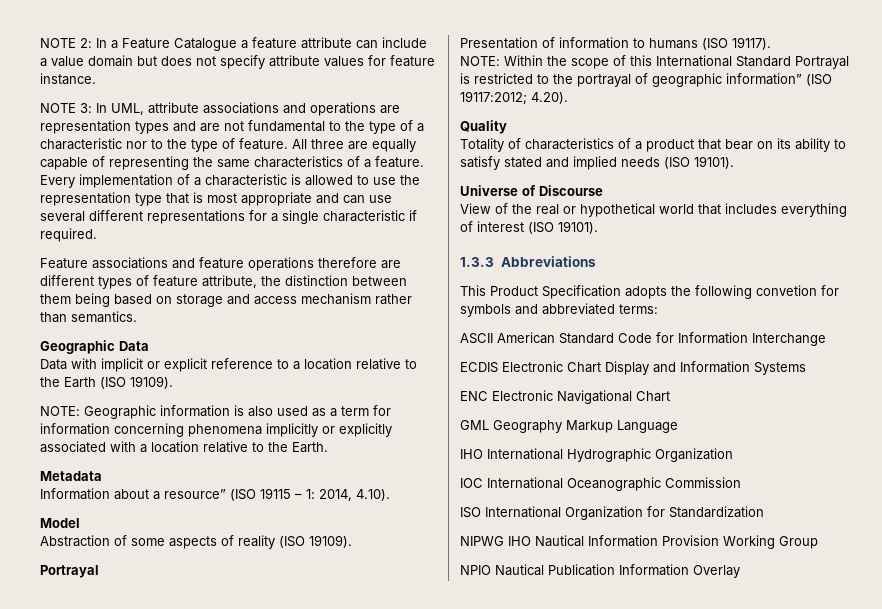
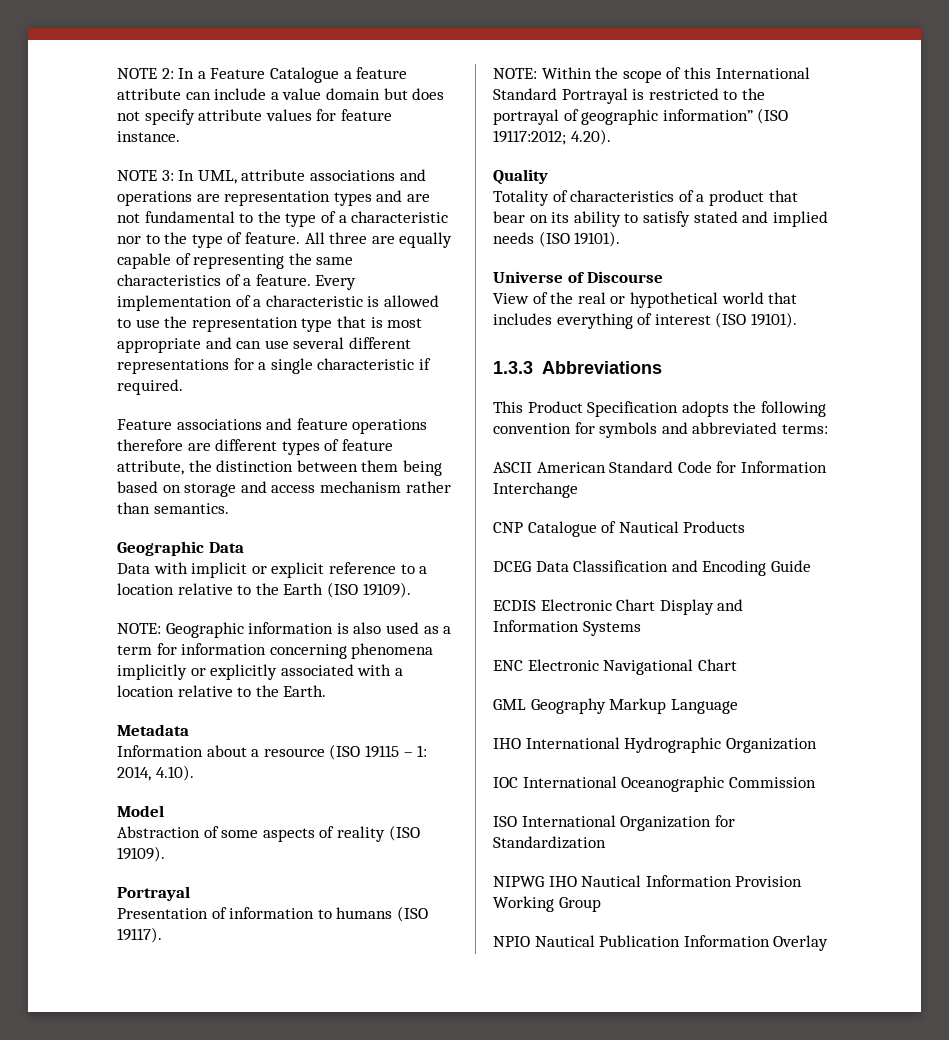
- Information about a resource” (ISO 19115 – 1: 2014, 4.10).
+ Information about a resource (ISO 19115 – 1: 2014, 4.10).
- This Product Specification adopts the following convetion for symbols and abbreviated terms:
+ This Product Specification adopts the following convention for symbols and abbreviated terms:
+ CNP Catalogue of Nautical Products
+ DCEG Data Classification and Encoding Guide

